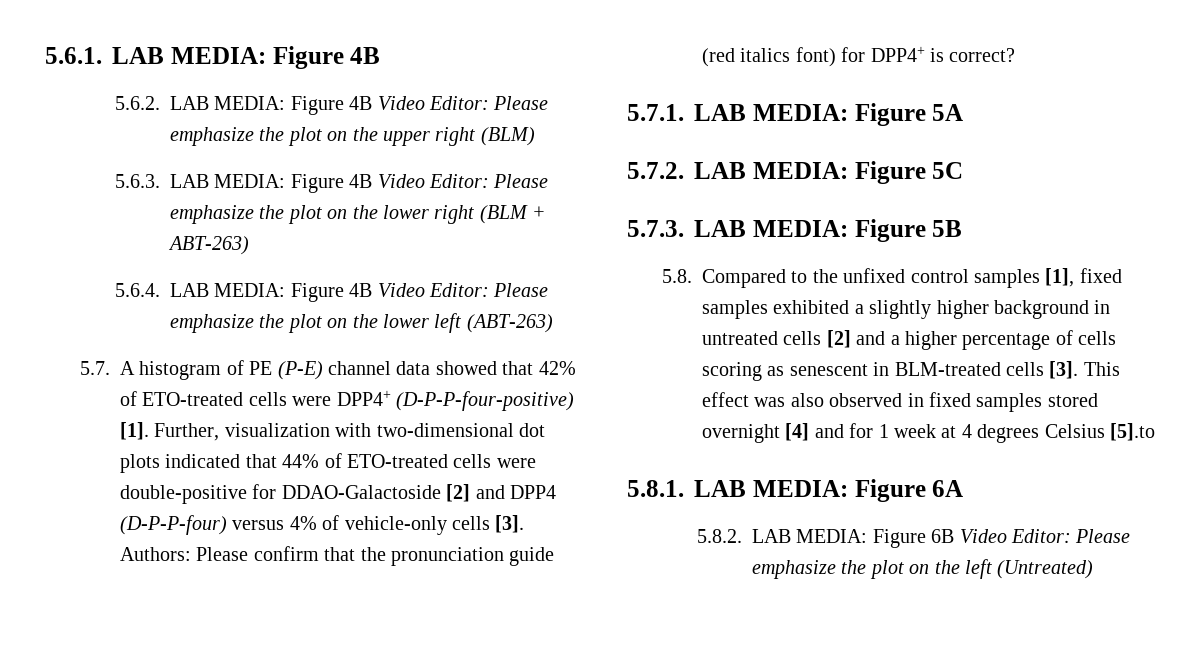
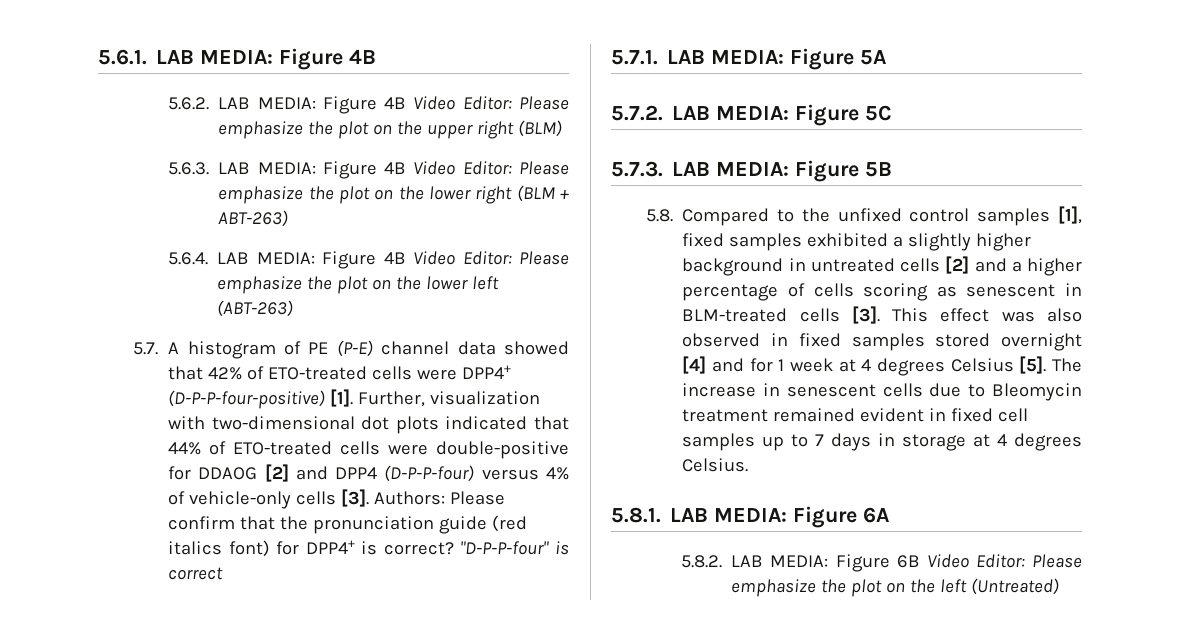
- Further, visualization with two-dimensional dot plots indicated that 44% of ETO-treated cells were double-positive for DDAO-Galactoside [2] and DPP4 (D-P-P-four) versus 4% of vehicle-only cells [3].
+ Further, visualization with two-dimensional dot plots indicated that 44% of ETO-treated cells were double-positive for DDAOG [2] and DPP4 (D-P-P-four) versus 4% of vehicle-only cells [3].
+ "D-P-P-four" is correct
- This effect was also observed in fixed samples stored overnight [4] and for 1 week at 4 degrees Celsius [5].to
+ This effect was also observed in fixed samples stored overnight [4] and for 1 week at 4 degrees Celsius [5]. The increase in senescent cells due to Bleomycin treatment remained evident in fixed cell samples up to 7 days in storage at 4 degrees Celsius.

